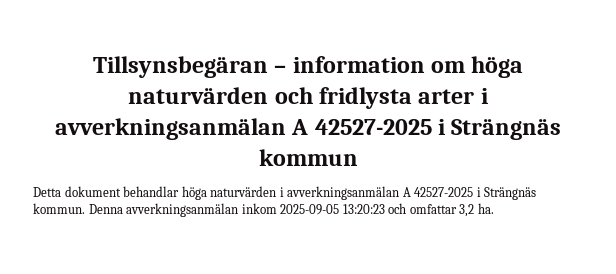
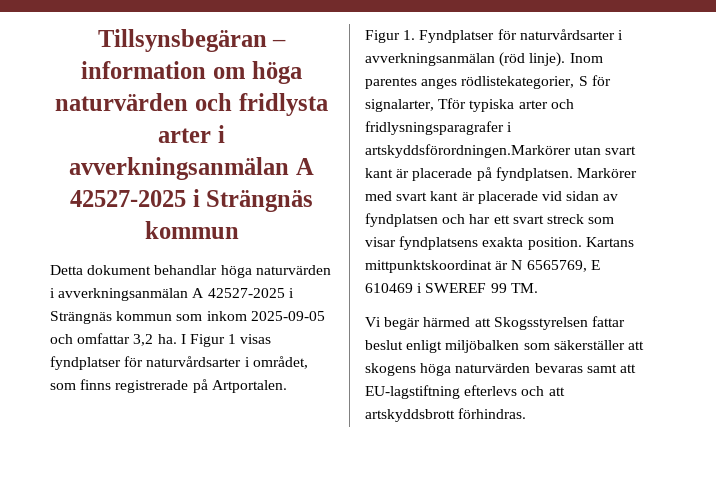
- Detta dokument behandlar höga naturvärden i avverkningsanmälan A 42527-2025 i Strängnäs kommun. Denna avverkningsanmälan inkom 2025-09-05 13:20:23 och omfattar 3,2 ha.
+ Detta dokument behandlar höga naturvärden i avverkningsanmälan A 42527-2025 i Strängnäs kommun som inkom 2025-09-05 och omfattar 3,2 ha.
+ I Figur 1 visas fyndplatser för naturvårdsarter i området, som finns registrerade på Artportalen.
+ Figur 1. Fyndplatser för naturvårdsarter i avverkningsanmälan (röd linje). Inom parentes anges rödlistekategorier, S för signalarter, Tför typiska arter och fridlysningsparagrafer i artskyddsförordningen.Markörer utan svart kant är placerade på fyndplatsen. Markörer med svart kant är placerade vid sidan av fyndplatsen och har ett svart streck som visar fyndplatsens exakta position. Kartans mittpunktskoordinat är N 6565769, E 610469 i SWEREF 99 TM.
+ Vi begär härmed att Skogsstyrelsen fattar beslut enligt miljöbalken som säkerställer att skogens höga naturvärden bevaras samt att EU-lagstiftning efterlevs och att artskyddsbrott förhindras.

